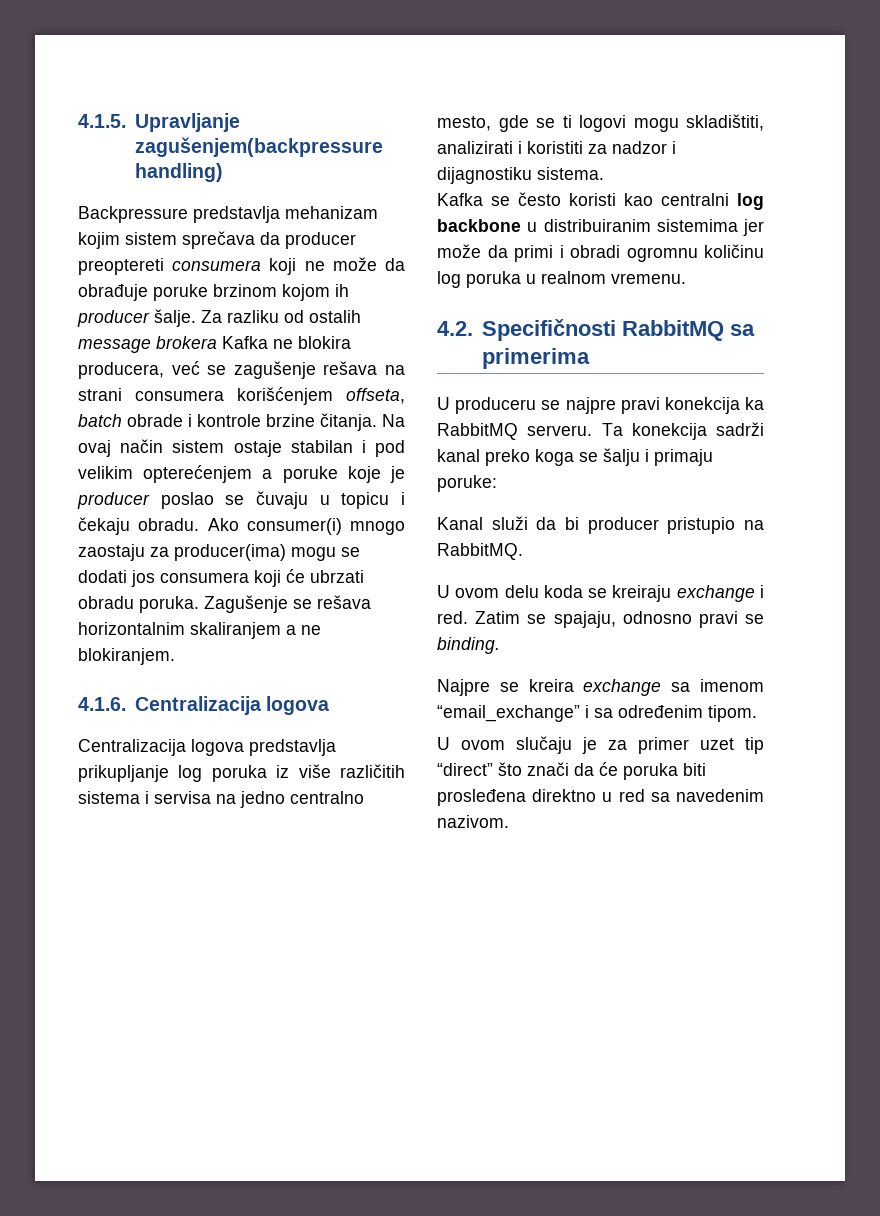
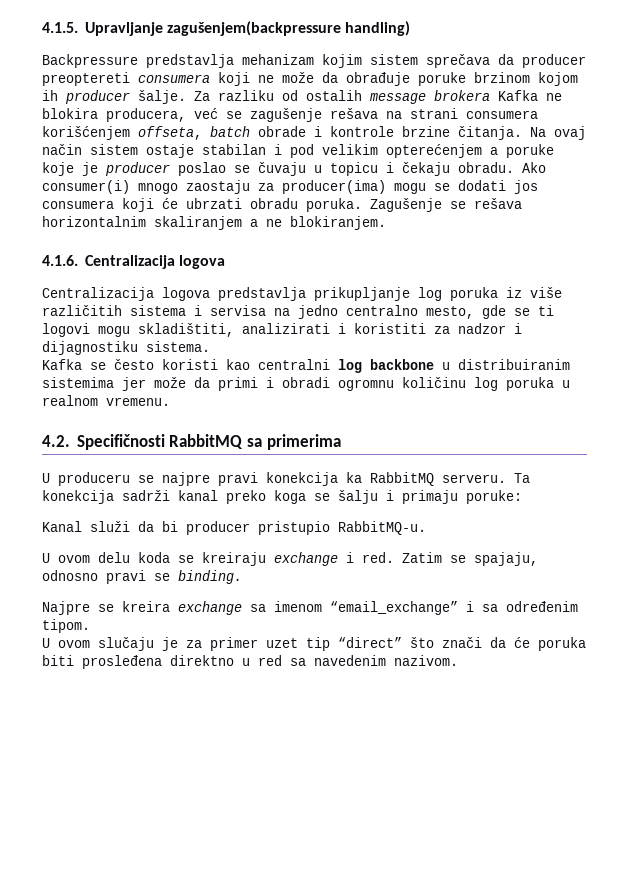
- Kanal služi da bi producer pristupio na RabbitMQ.
+ Kanal služi da bi producer pristupio RabbitMQ-u.

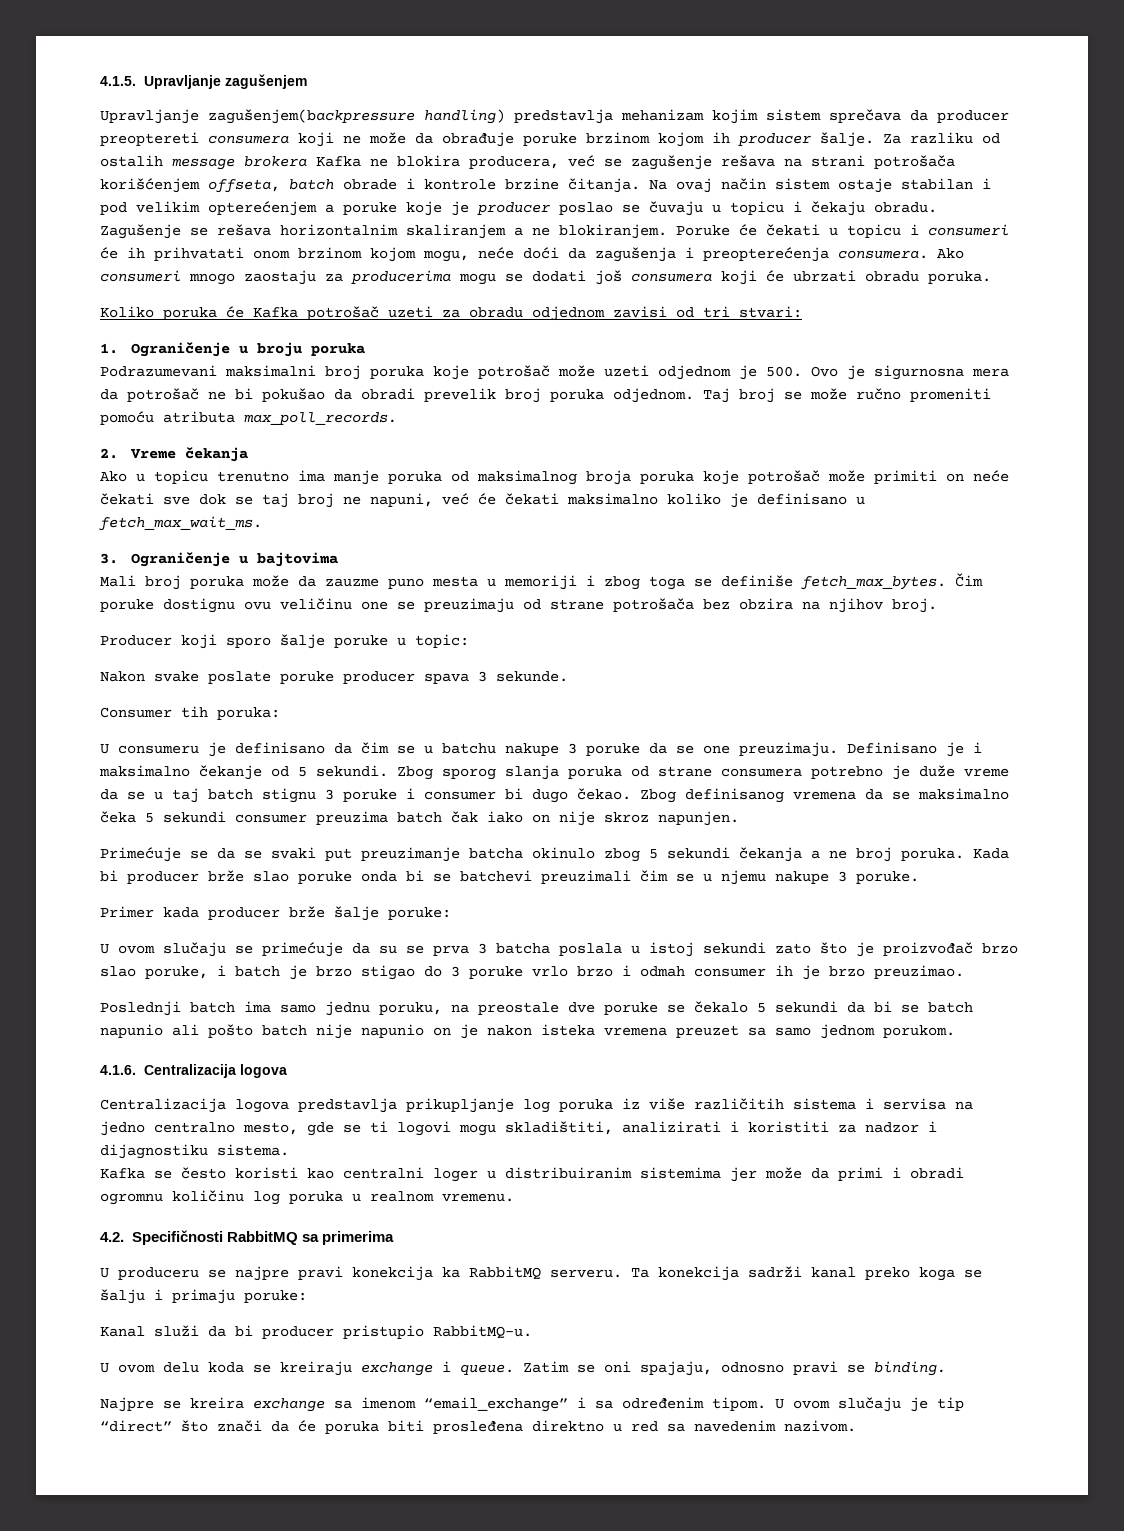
- 4.1.5. Upravljanje zagušenjem(backpressure handling)
- Backpressure predstavlja mehanizam kojim sistem sprečava da producer preoptereti consumera koji ne može da obrađuje poruke brzinom kojom ih producer šalje.
+ 4.1.5. Upravljanje zagušenjem
+ Upravljanje zagušenjem(backpressure handling) predstavlja mehanizam kojim sistem sprečava da producer preoptereti consumera koji ne može da obrađuje poruke brzinom kojom ih producer šalje.
- Za razliku od ostalih message brokera Kafka ne blokira producera, već se zagušenje rešava na strani consumera korišćenjem offseta, batch obrade i kontrole brzine čitanja.
+ Za razliku od ostalih message brokera Kafka ne blokira producera, već se zagušenje rešava na strani potrošača korišćenjem offseta, batch obrade i kontrole brzine čitanja.
- Ako consumer(i) mnogo zaostaju za producer(ima) mogu se dodati jos consumera koji će ubrzati obradu poruka.
+ Poruke će čekati u topicu i consumeri će ih prihvatati onom brzinom kojom mogu, neće doći da zagušenja i preopterećenja consumera. Ako consumeri mnogo zaostaju za producerima mogu se dodati još consumera koji će ubrzati obradu poruka.
+ Koliko poruka će Kafka potrošač uzeti za obradu odjednom zavisi od tri stvari:
+ 1. Ograničenje u broju poruka
+ Podrazumevani maksimalni broj poruka koje potrošač može uzeti odjednom je 500. Ovo je sigurnosna mera da potrošač ne bi pokušao da obradi prevelik broj poruka odjednom. Taj broj se može ručno promeniti pomoću atributa max_poll_records.
+ 2. Vreme čekanja
+ Ako u topicu trenutno ima manje poruka od maksimalnog broja poruka koje potrošač može primiti on neće čekati sve dok se taj broj ne napuni, već će čekati maksimalno koliko je definisano u fetch_max_wait_ms.
+ 3. Ograničenje u bajtovima
+ Mali broj poruka može da zauzme puno mesta u memoriji i zbog toga se definiše fetch_max_bytes. Čim poruke dostignu ovu veličinu one se preuzimaju od strane potrošača bez obzira na njihov broj.
+ Producer koji sporo šalje poruke u topic:
+ Nakon svake poslate poruke producer spava 3 sekunde.
+ Consumer tih poruka:
+ U consumeru je definisano da čim se u batchu nakupe 3 poruke da se one preuzimaju. Definisano je i maksimalno čekanje od 5 sekundi. Zbog sporog slanja poruka od strane consumera potrebno je duže vreme da se u taj batch stignu 3 poruke i consumer bi dugo čekao. Zbog definisanog vremena da se maksimalno čeka 5 sekundi consumer preuzima batch čak iako on nije skroz napunjen.
+ Primećuje se da se svaki put preuzimanje batcha okinulo zbog 5 sekundi čekanja a ne broj poruka. Kada bi producer brže slao poruke onda bi se batchevi preuzimali čim se u njemu nakupe 3 poruke.
+ Primer kada producer brže šalje poruke:
+ U ovom slučaju se primećuje da su se prva 3 batcha poslala u istoj sekundi zato što je proizvođač brzo slao poruke, i batch je brzo stigao do 3 poruke vrlo brzo i odmah consumer ih je brzo preuzimao.
+ Poslednji batch ima samo jednu poruku, na preostale dve poruke se čekalo 5 sekundi da bi se batch napunio ali pošto batch nije napunio on je nakon isteka vremena preuzet sa samo jednom porukom.
- Kafka se često koristi kao centralni log backbone u distribuiranim sistemima jer može da primi i obradi ogromnu količinu log poruka u realnom vremenu.
+ Kafka se često koristi kao centralni loger u distribuiranim sistemima jer može da primi i obradi ogromnu količinu log poruka u realnom vremenu.
- U ovom delu koda se kreiraju exchange i red.
+ U ovom delu koda se kreiraju exchange i queue.
- Zatim se spajaju, odnosno pravi se binding.
+ Zatim se oni spajaju, odnosno pravi se binding.
- Najpre se kreira exchange sa imenom “email_exchange” i sa određenim tipom.
- U ovom slučaju je za primer uzet tip “direct” što znači da će poruka biti prosleđena direktno u red sa navedenim nazivom.
+ Najpre se kreira exchange sa imenom “email_exchange” i sa određenim tipom. U ovom slučaju je tip “direct” što znači da će poruka biti prosleđena direktno u red sa navedenim nazivom.

